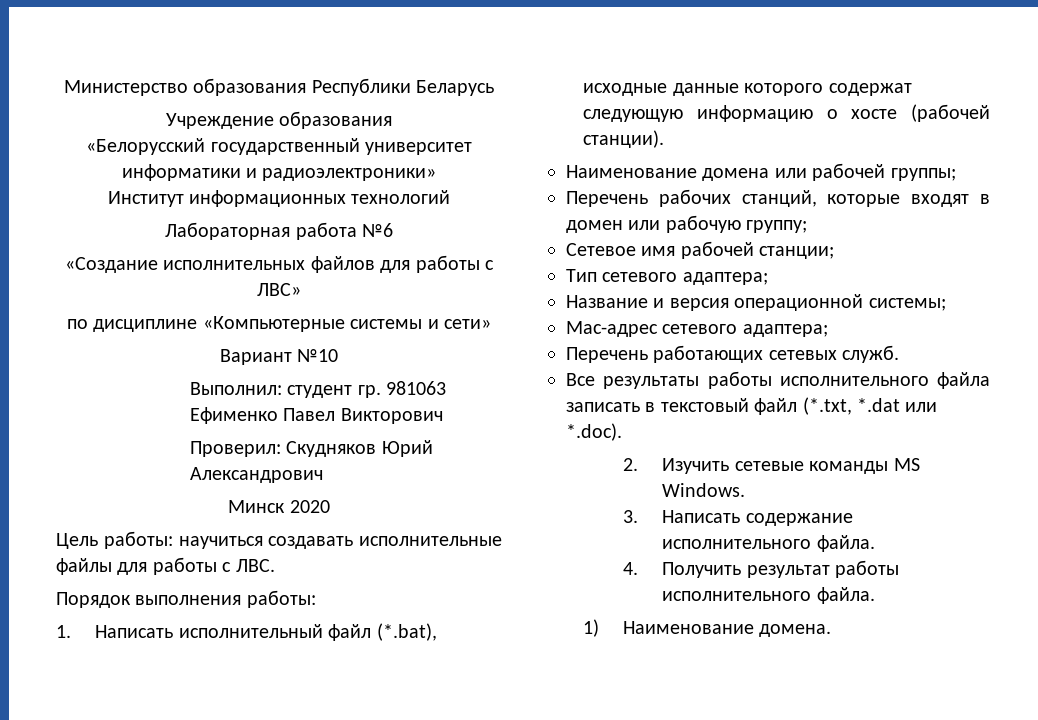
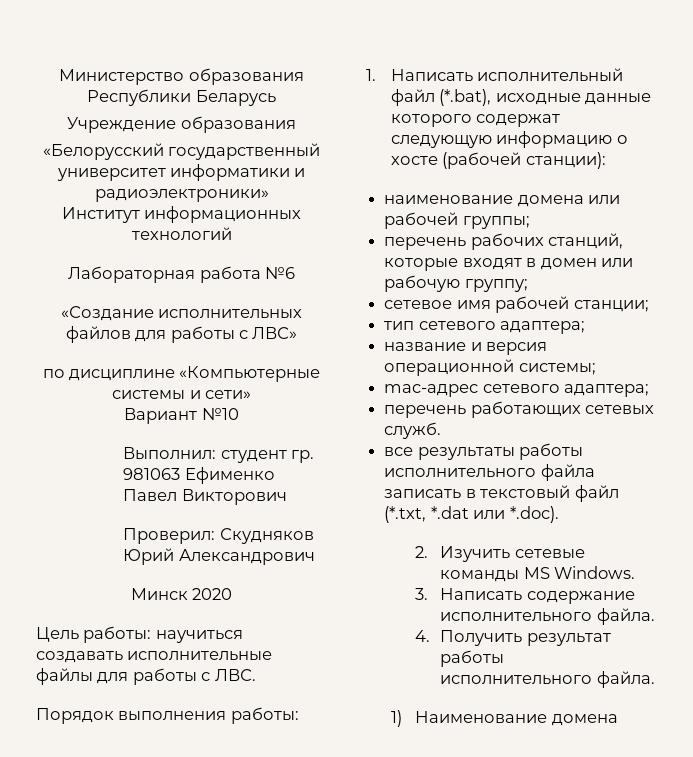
- 1. Написать исполнительный файл (*.bat), исходные данные которого содержат следующую информацию о хосте (рабочей станции).
- Наименование домена или рабочей группы;
+ 1. Написать исполнительный файл (*.bat), исходные данные которого содержат следующую информацию о хосте (рабочей станции):
+ наименование домена или рабочей группы;
- Перечень рабочих станций, которые входят в домен или рабочую группу;
+ перечень рабочих станций, которые входят в домен или рабочую группу;
- Сетевое имя рабочей станции;
+ сетевое имя рабочей станции;
- Тип сетевого адаптера;
- Название и версия операционной системы;
+ тип сетевого адаптера;
+ название и версия операционной системы;
- Mac-адрес сетевого адаптера;
- Перечень работающих сетевых служб.
+ mac-адрес сетевого адаптера;
+ перечень работающих сетевых служб.
- Все результаты работы исполнительного файла записать в текстовый файл (*.txt, *.dat или *.doc).
+ все результаты работы исполнительного файла записать в текстовый файл (*.txt, *.dat или *.doc).
- 1) Наименование домена.
+ 1) Наименование домена

